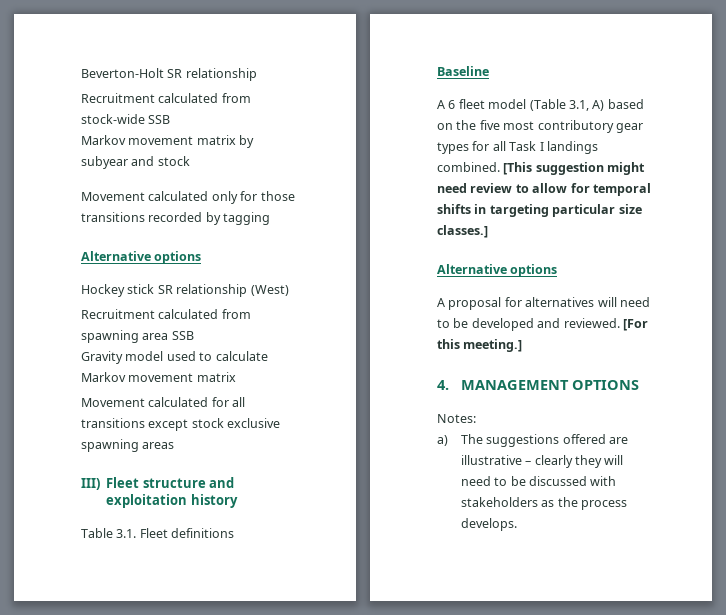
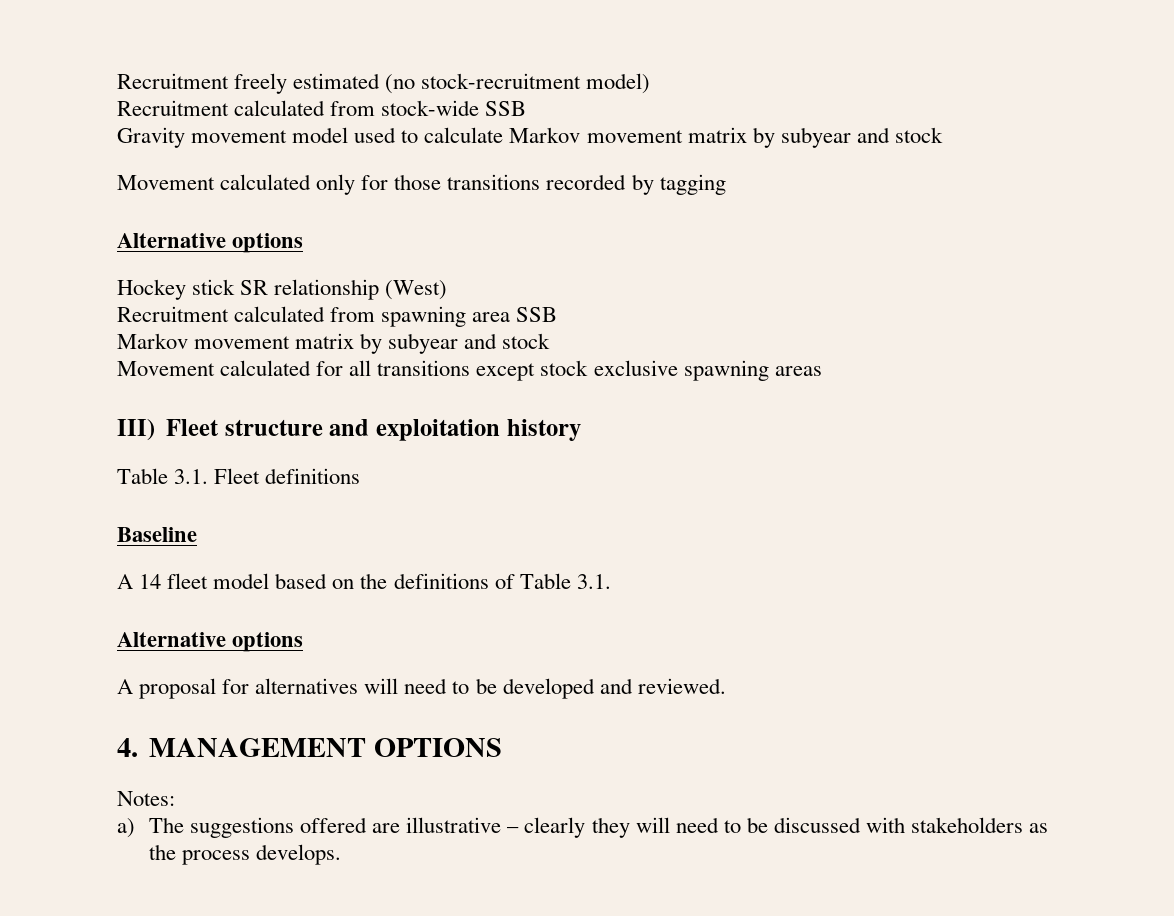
- Beverton-Holt SR relationship
+ Recruitment freely estimated (no stock-recruitment model)
- Markov movement matrix by subyear and stock
+ Gravity movement model used to calculate Markov movement matrix by subyear and stock
  Recruitment calculated from spawning area SSB
- Gravity model used to calculate Markov movement matrix
+ Markov movement matrix by subyear and stock
- A 6 fleet model (Table 3.1, A) based on the five most contributory gear types for all Task I landings combined. [This suggestion might need review to allow for temporal shifts in targeting particular size classes.]
+ A 14 fleet model based on the definitions of Table 3.1.
- [For this meeting.]

